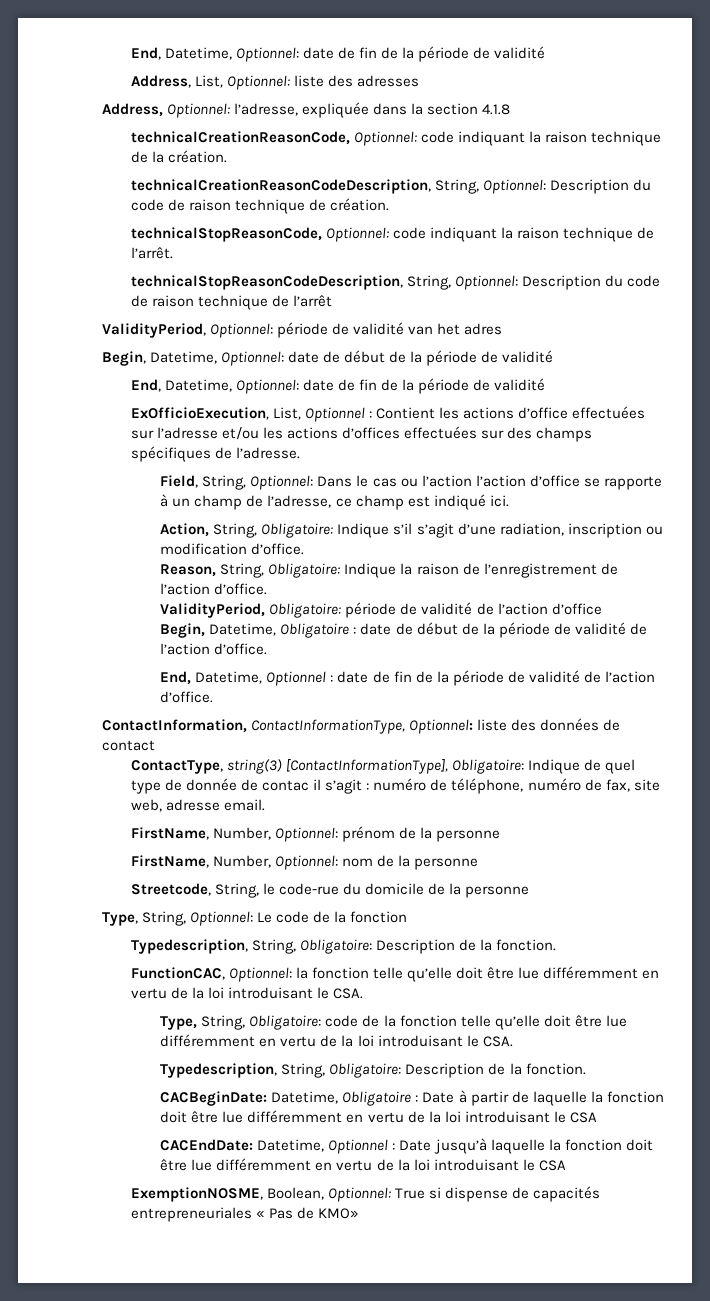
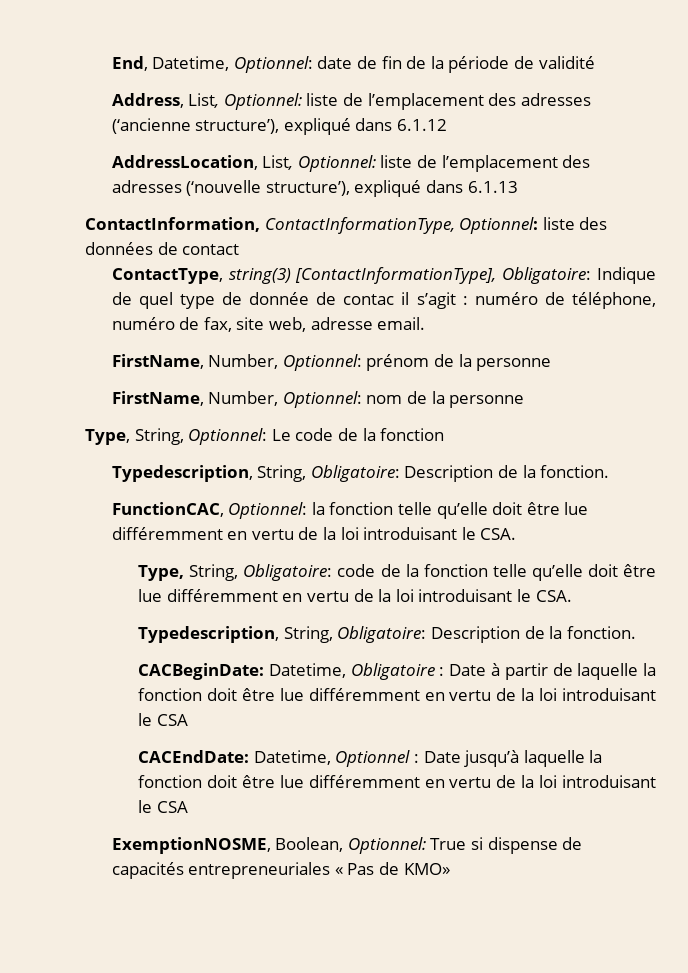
- Address, List, Optionnel: liste des adresses
- Address, Optionnel: l’adresse, expliquée dans la section 4.1.8
- technicalCreationReasonCode, Optionnel: code indiquant la raison technique de la création.
- technicalCreationReasonCodeDescription, String, Optionnel: Description du code de raison technique de création.
- technicalStopReasonCode, Optionnel: code indiquant la raison technique de l’arrêt.
- technicalStopReasonCodeDescription, String, Optionnel: Description du code de raison technique de l’arrêt
- ValidityPeriod, Optionnel: période de validité van het adres
- Begin, Datetime, Optionnel: date de début de la période de validité
- End, Datetime, Optionnel: date de fin de la période de validité
- ExOfficioExecution, List, Optionnel : Contient les actions d’office effectuées sur l’adresse et/ou les actions d’offices effectuées sur des champs spécifiques de l’adresse.
- Field, String, Optionnel: Dans le cas ou l’action l’action d’office se rapporte à un champ de l’adresse, ce champ est indiqué ici.
- Action, String, Obligatoire: Indique s’il s’agit d’une radiation, inscription ou modification d’office.
- Reason, String, Obligatoire: Indique la raison de l’enregistrement de l’action d’office.
- ValidityPeriod, Obligatoire: période de validité de l’action d’office
- Begin, Datetime, Obligatoire : date de début de la période de validité de l’action d’office.
- End, Datetime, Optionnel : date de fin de la période de validité de l’action d’office.
+ Address, List, Optionnel: liste de l’emplacement des adresses (‘ancienne structure’), expliqué dans 6.1.12
+ AddressLocation, List, Optionnel: liste de l’emplacement des adresses (‘nouvelle structure’), expliqué dans 6.1.13
- Streetcode, String, le code-rue du domicile de la personne

